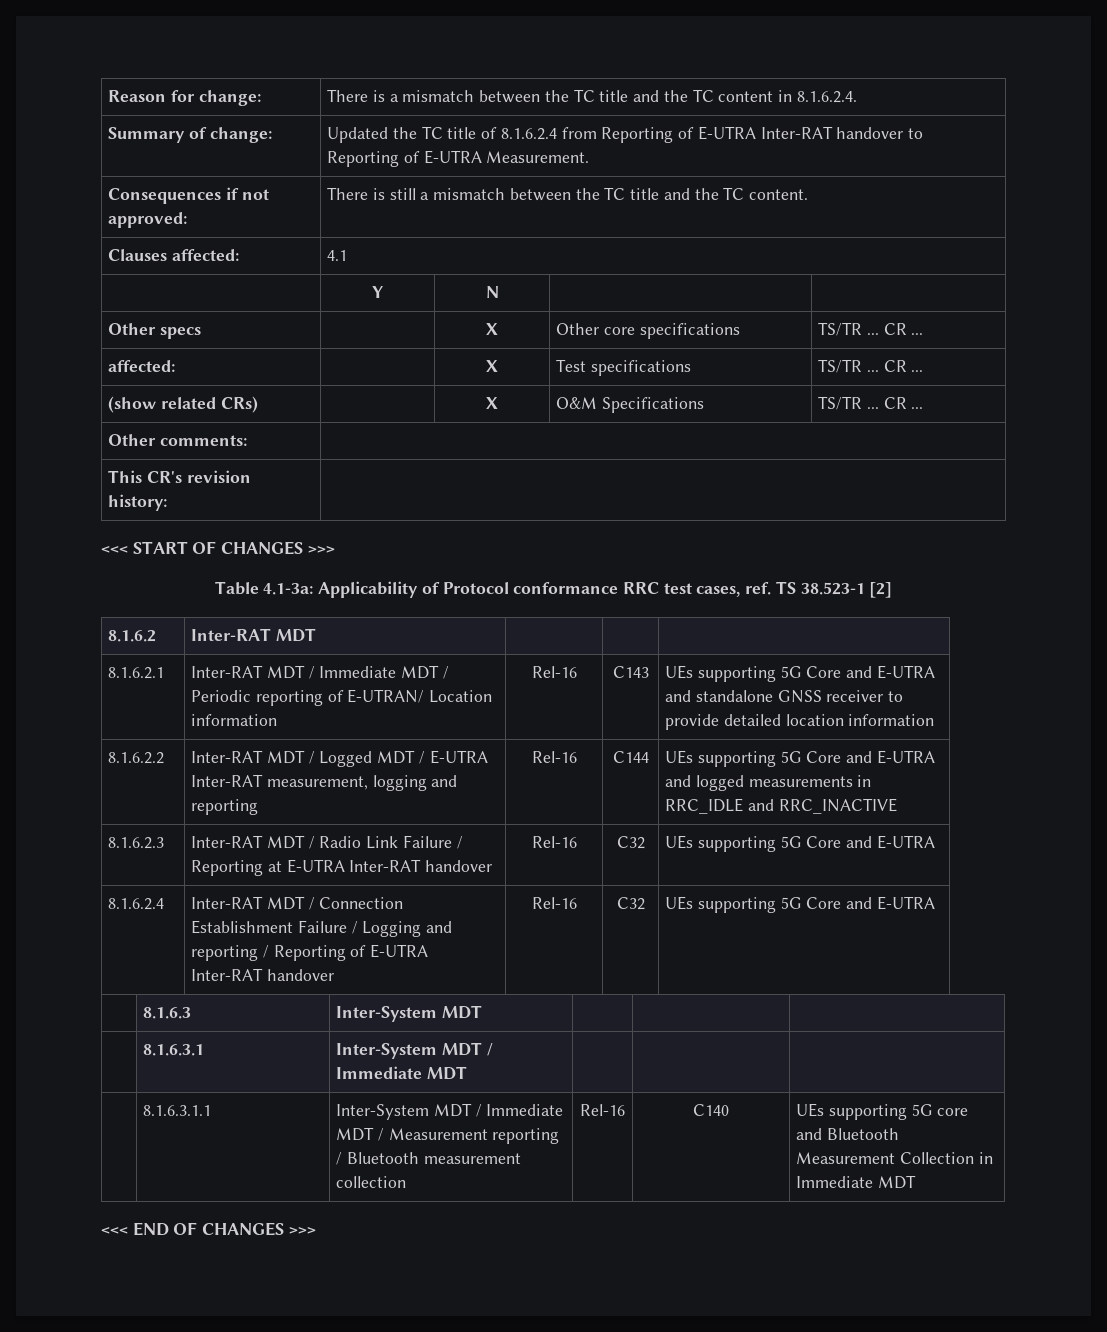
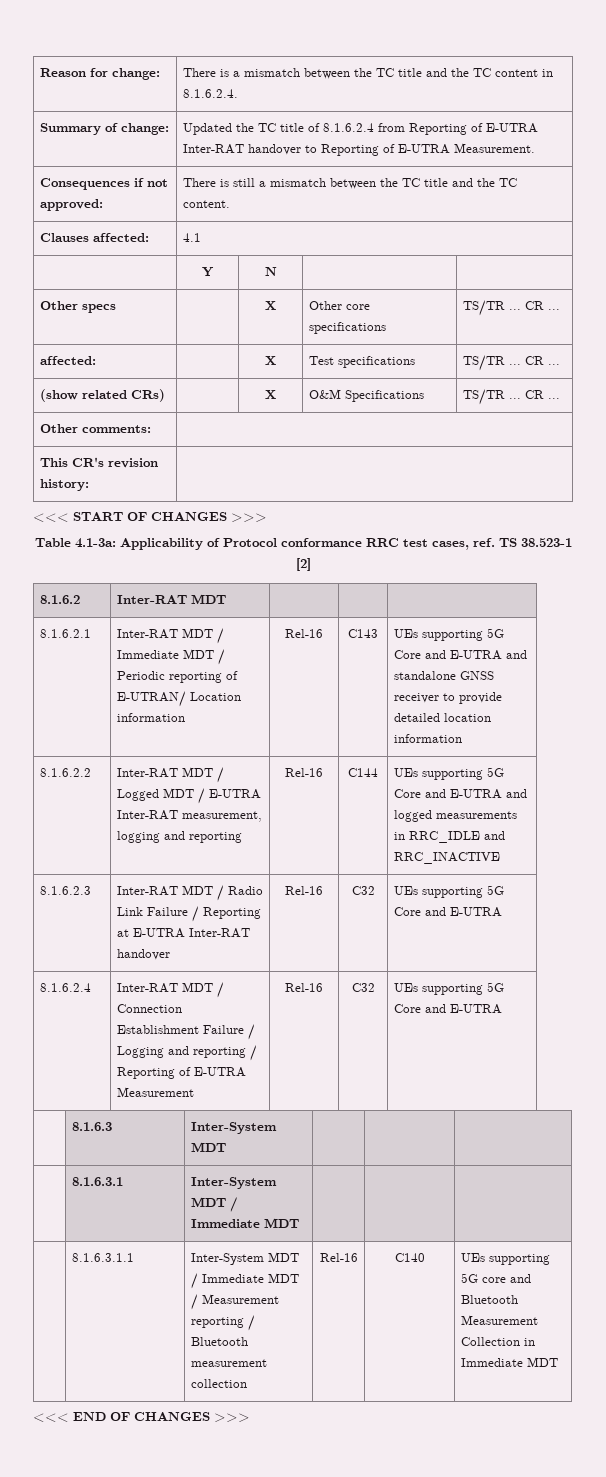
- 8.1.6.2.4 | Inter-RAT MDT / Connection Establishment Failure / Logging and reporting / Reporting of E-UTRA Inter-RAT handover | Rel-16 | C32 | UEs supporting 5G Core and E-UTRA
+ 8.1.6.2.4 | Inter-RAT MDT / Connection Establishment Failure / Logging and reporting / Reporting of E-UTRA Measurement | Rel-16 | C32 | UEs supporting 5G Core and E-UTRA

